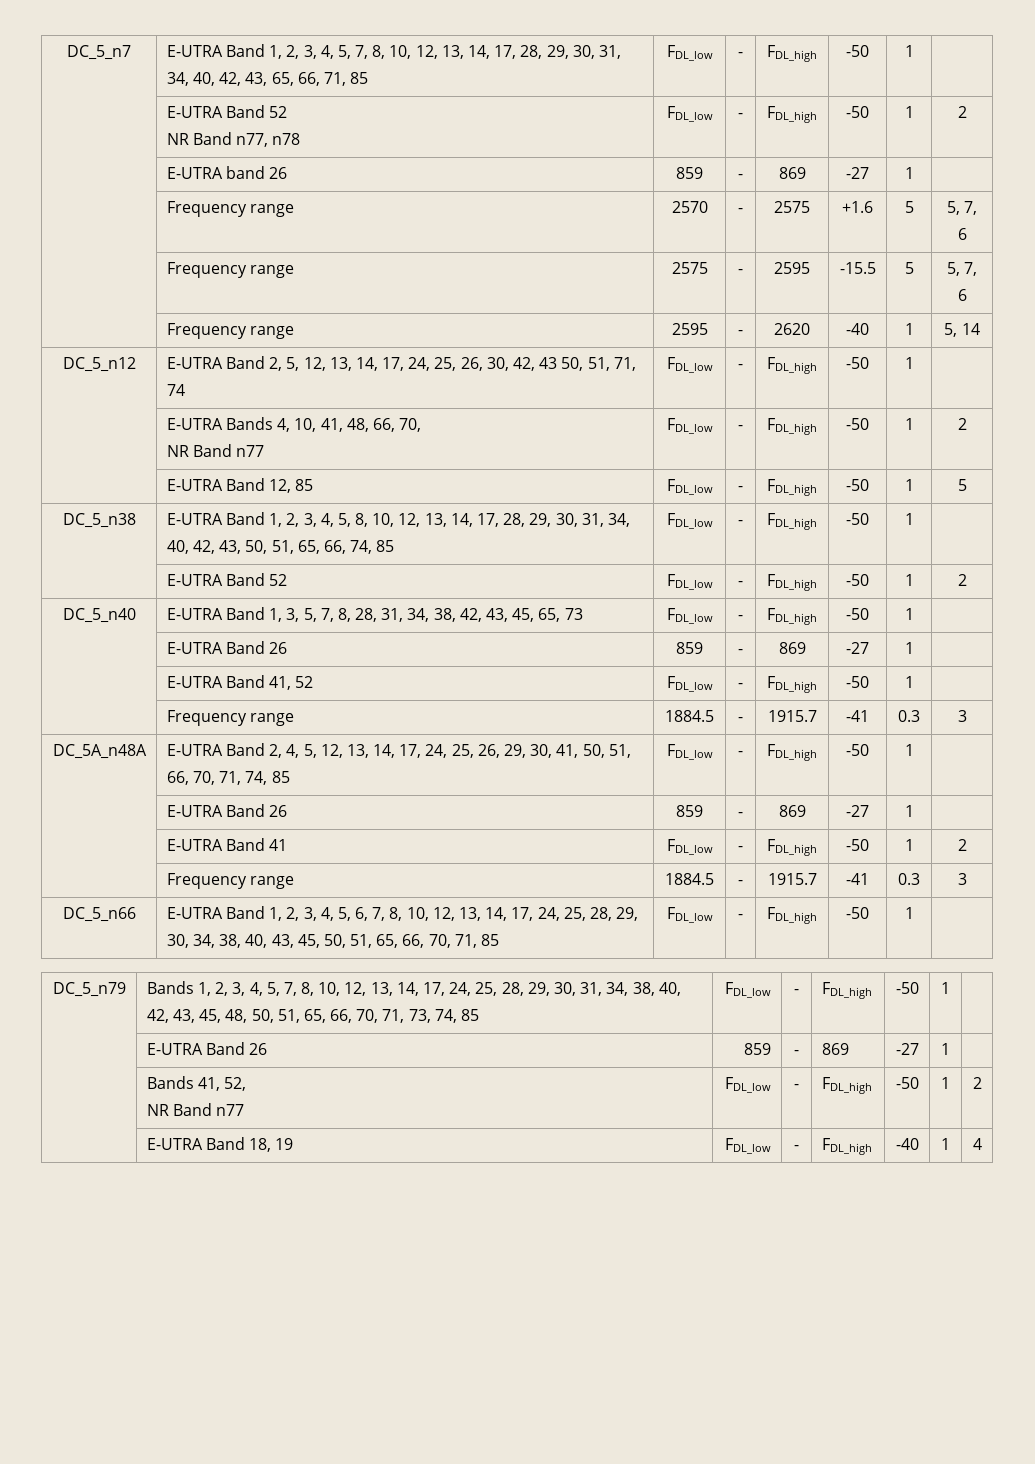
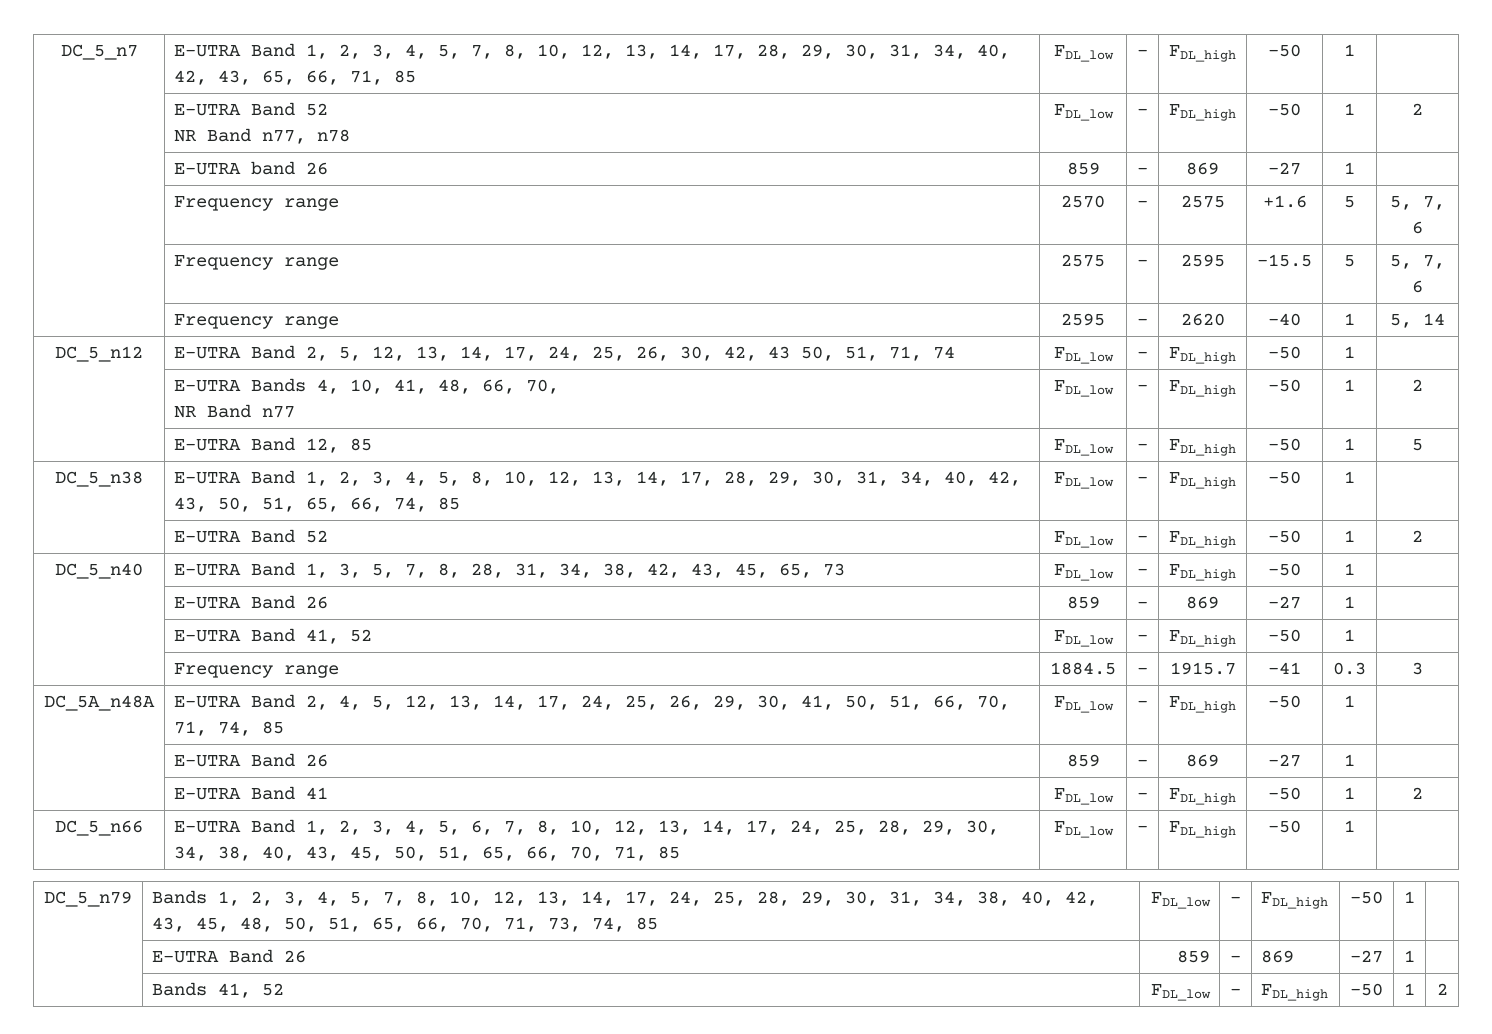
  | E-UTRA Band 41 | FDL_low | - | FDL_high | -50 | 1 | 2
- | Frequency range | 1884.5 | - | 1915.7 | -41 | 0.3 | 3
- | Bands 41, 52,
- NR Band n77 | FDL_low | - | FDL_high | -50 | 1 | 2
- | E-UTRA Band 18, 19 | FDL_low | - | FDL_high | -40 | 1 | 4
+ | Bands 41, 52 | FDL_low | - | FDL_high | -50 | 1 | 2

